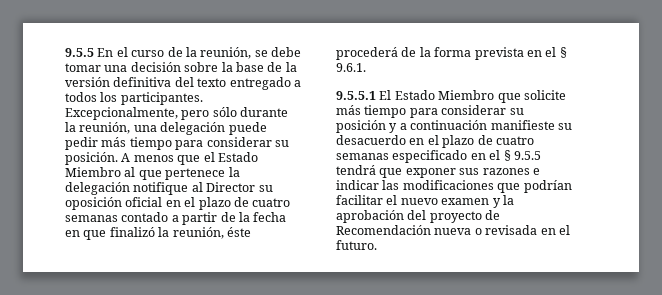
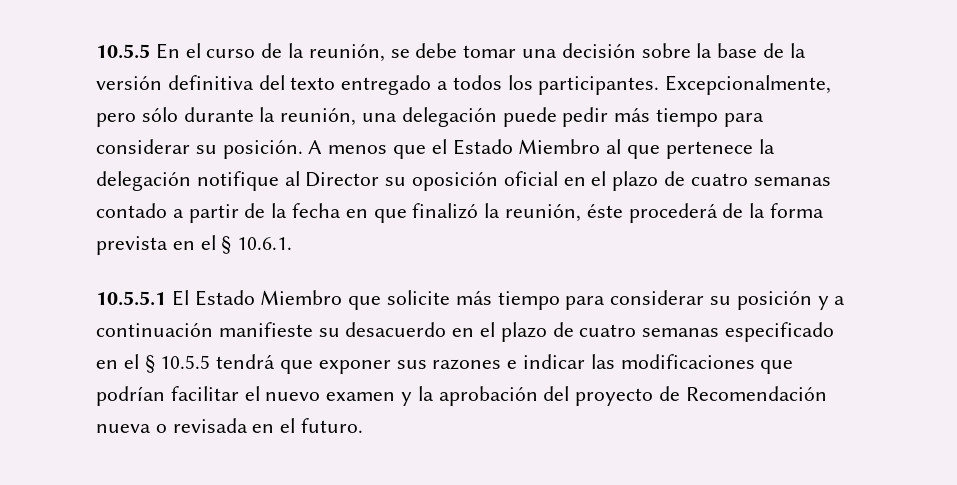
- 9.5.5 En el curso de la reunión, se debe tomar una decisión sobre la base de la versión definitiva del texto entregado a todos los participantes.
+ 10.5.5 En el curso de la reunión, se debe tomar una decisión sobre la base de la versión definitiva del texto entregado a todos los participantes.
- A menos que el Estado Miembro al que pertenece la delegación notifique al Director su oposición oficial en el plazo de cuatro semanas contado a partir de la fecha en que finalizó la reunión, éste procederá de la forma prevista en el § 9.6.1.
- 9.5.5.1 El Estado Miembro que solicite más tiempo para considerar su posición y a continuación manifieste su desacuerdo en el plazo de cuatro semanas especificado en el § 9.5.5 tendrá que exponer sus razones e indicar las modificaciones que podrían facilitar el nuevo examen y la aprobación del proyecto de Recomendación nueva o revisada en el futuro.
+ A menos que el Estado Miembro al que pertenece la delegación notifique al Director su oposición oficial en el plazo de cuatro semanas contado a partir de la fecha en que finalizó la reunión, éste procederá de la forma prevista en el § 10.6.1.
+ 10.5.5.1 El Estado Miembro que solicite más tiempo para considerar su posición y a continuación manifieste su desacuerdo en el plazo de cuatro semanas especificado en el § 10.5.5 tendrá que exponer sus razones e indicar las modificaciones que podrían facilitar el nuevo examen y la aprobación del proyecto de Recomendación nueva o revisada en el futuro.

